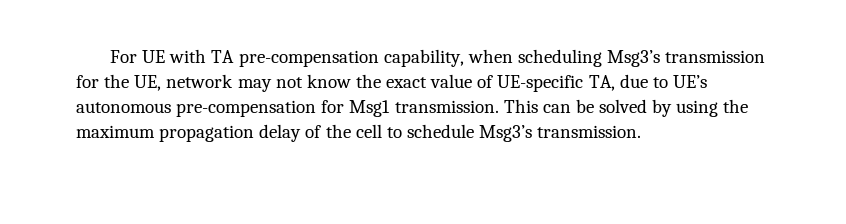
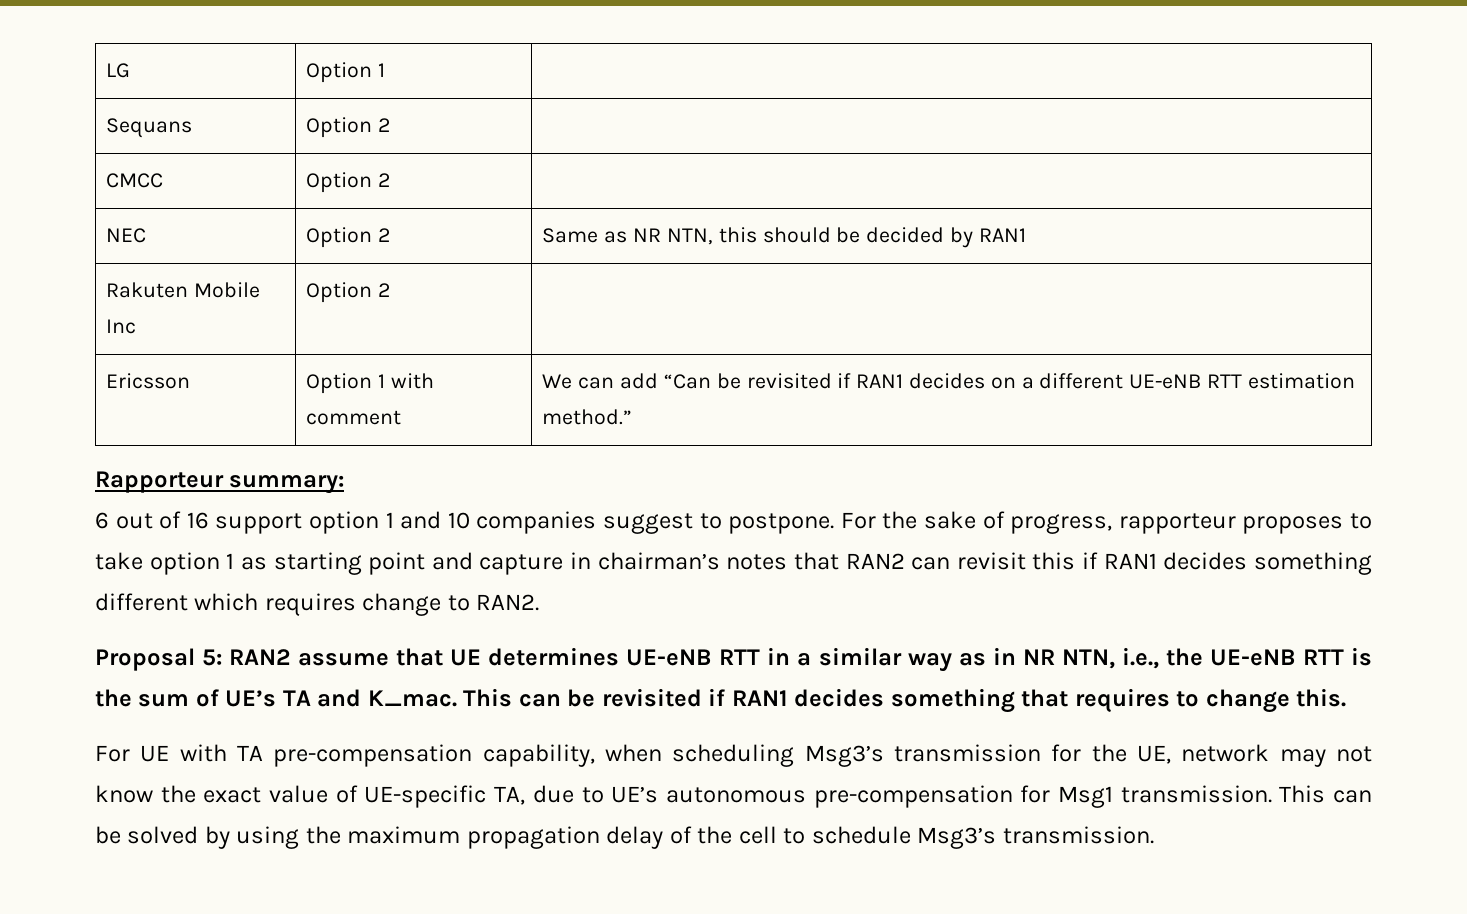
+ LG | Option 1 |
+ Sequans | Option 2 |
+ CMCC | Option 2 |
+ NEC | Option 2 | Same as NR NTN, this should be decided by RAN1
+ Rakuten Mobile Inc | Option 2 |
+ Ericsson | Option 1 with comment | We can add “Can be revisited if RAN1 decides on a different UE-eNB RTT estimation method.”
+ Rapporteur summary:
+ 6 out of 16 support option 1 and 10 companies suggest to postpone. For the sake of progress, rapporteur proposes to take option 1 as starting point and capture in chairman’s notes that RAN2 can revisit this if RAN1 decides something different which requires change to RAN2.
+ Proposal 5: RAN2 assume that UE determines UE-eNB RTT in a similar way as in NR NTN, i.e., the UE-eNB RTT is the sum of UE’s TA and K_mac. This can be revisited if RAN1 decides something that requires to change this.

